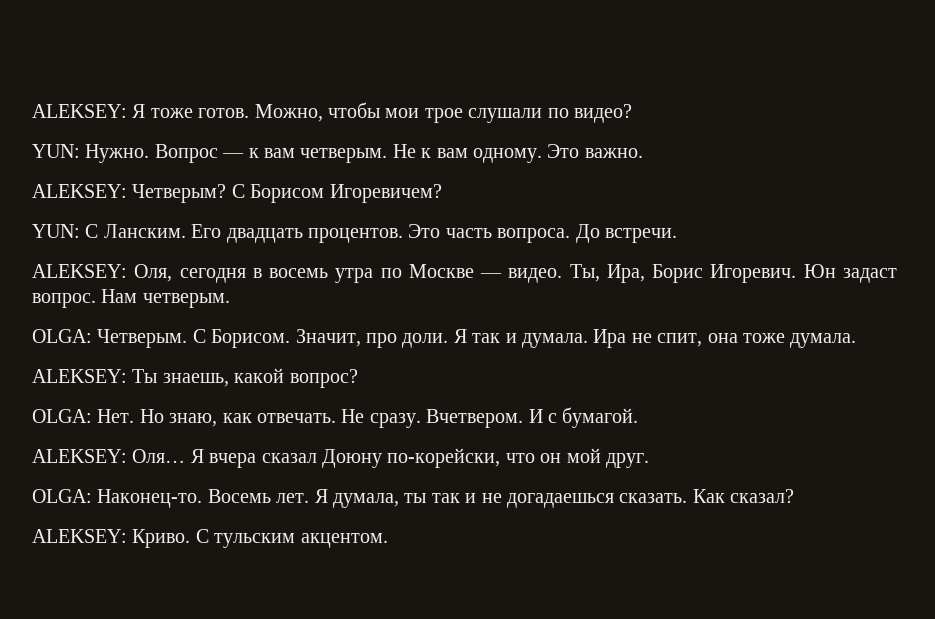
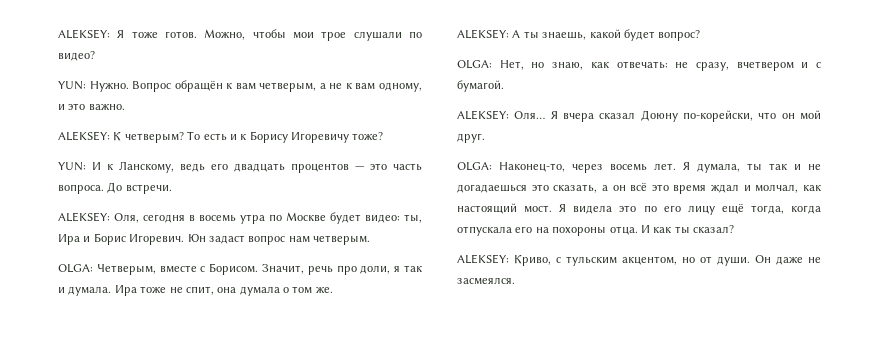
- Вопрос — к вам четверым. Не к вам одному. Это важно.
- ALEKSEY: Четверым? С Борисом Игоревичем?
- YUN: С Ланским. Его двадцать процентов. Это часть вопроса.
+ Вопрос обращён к вам четверым, а не к вам одному, и это важно.
+ ALEKSEY: К четверым? То есть и к Борису Игоревичу тоже?
+ YUN: И к Ланскому, ведь его двадцать процентов — это часть вопроса.
- ALEKSEY: Оля, сегодня в восемь утра по Москве — видео. Ты, Ира, Борис Игоревич.
+ ALEKSEY: Оля, сегодня в восемь утра по Москве будет видео: ты, Ира и Борис Игоревич.
- Юн задаст вопрос. Нам четверым.
+ Юн задаст вопрос нам четверым.
- OLGA: Четверым. С Борисом. Значит, про доли. Я так и думала.
+ OLGA: Четверым, вместе с Борисом. Значит, речь про доли, я так и думала.
- Ира не спит, она тоже думала.
- ALEKSEY: Ты знаешь, какой вопрос?
+ Ира тоже не спит, она думала о том же.
+ ALEKSEY: А ты знаешь, какой будет вопрос?
- OLGA: Нет. Но знаю, как отвечать. Не сразу. Вчетвером. И с бумагой.
+ OLGA: Нет, но знаю, как отвечать: не сразу, вчетвером и с бумагой.
- OLGA: Наконец-то. Восемь лет.
+ OLGA: Наконец-то, через восемь лет.
- Я думала, ты так и не догадаешься сказать. Как сказал?
- ALEKSEY: Криво. С тульским акцентом.
+ Я думала, ты так и не догадаешься это сказать, а он всё это время ждал и молчал, как настоящий мост. Я видела это по его лицу ещё тогда, когда отпускала его на похороны отца. И как ты сказал?
+ ALEKSEY: Криво, с тульским акцентом, но от души. Он даже не засмеялся.

